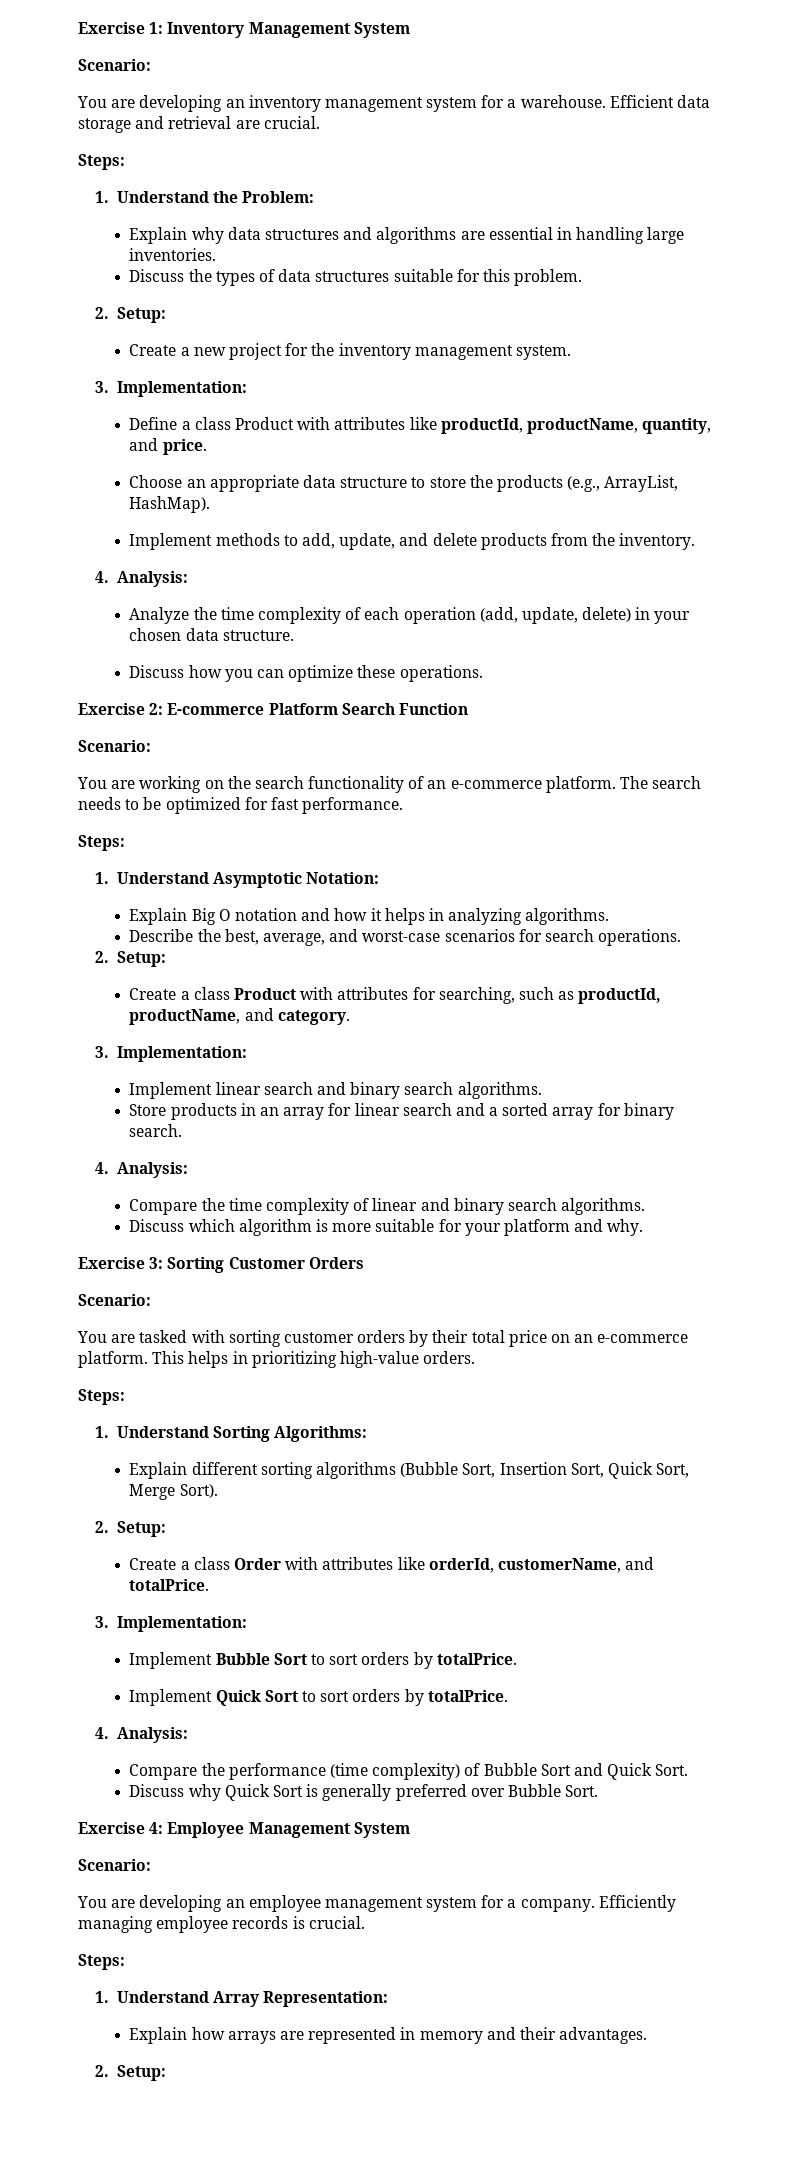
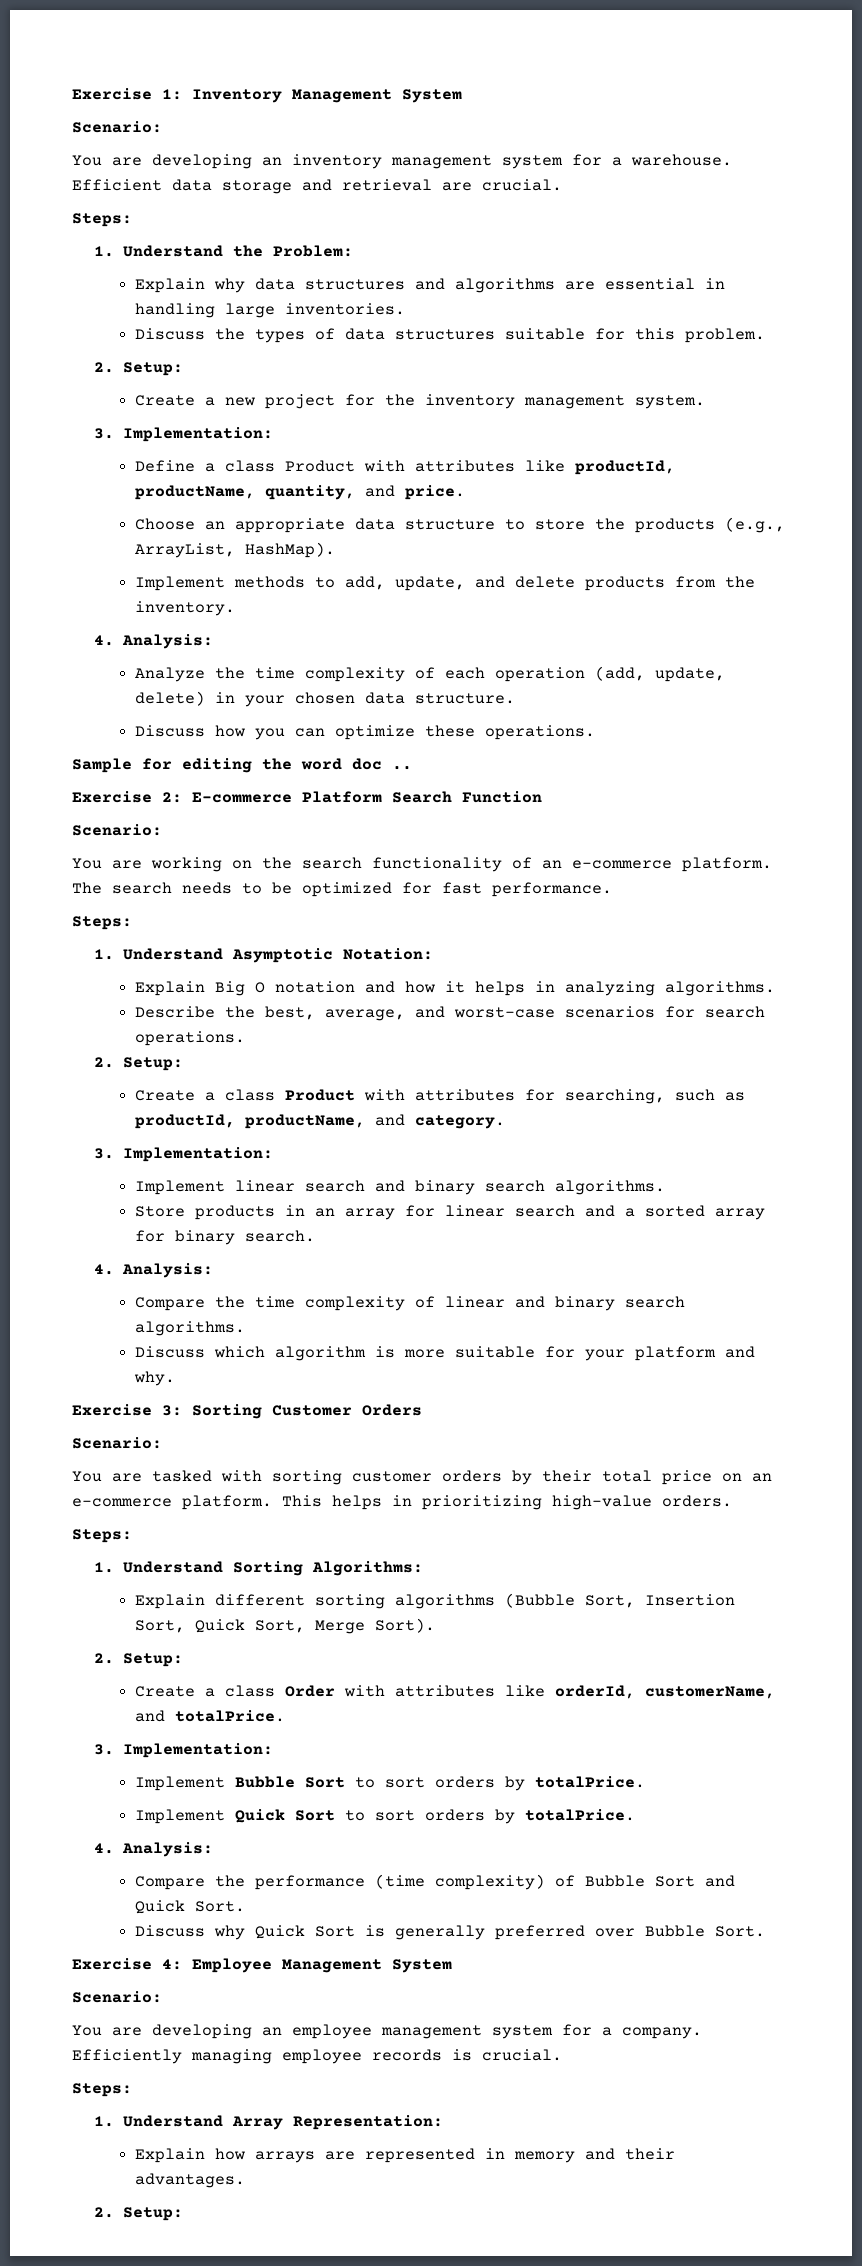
+ Sample for editing the word doc ..

